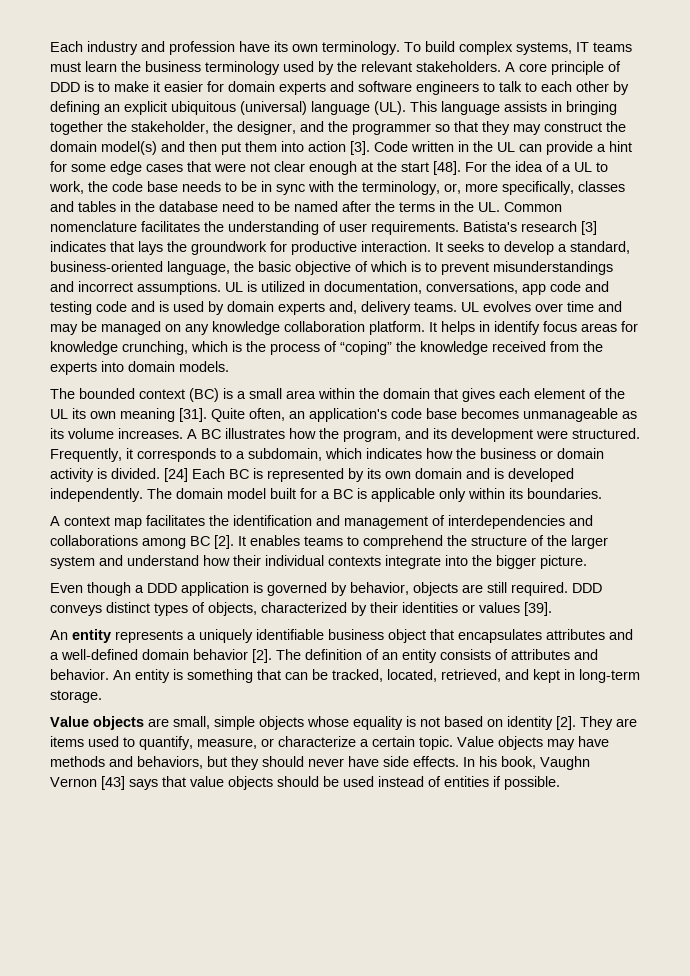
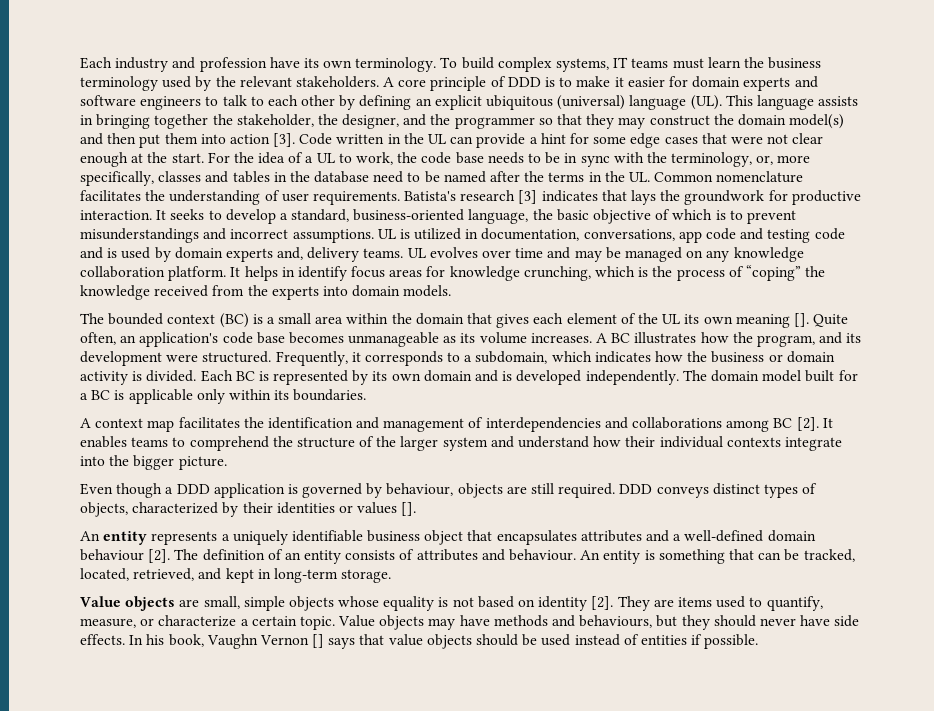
- Code written in the UL can provide a hint for some edge cases that were not clear enough at the start [48].
+ Code written in the UL can provide a hint for some edge cases that were not clear enough at the start.
- The bounded context (BC) is a small area within the domain that gives each element of the UL its own meaning [31].
+ The bounded context (BC) is a small area within the domain that gives each element of the UL its own meaning [].
- [24] Each BC is represented by its own domain and is developed independently.
+ Each BC is represented by its own domain and is developed independently.
- Even though a DDD application is governed by behavior, objects are still required.
+ Even though a DDD application is governed by behaviour, objects are still required.
- DDD conveys distinct types of objects, characterized by their identities or values [39].
+ DDD conveys distinct types of objects, characterized by their identities or values [].
- An entity represents a uniquely identifiable business object that encapsulates attributes and a well-defined domain behavior [2].
+ An entity represents a uniquely identifiable business object that encapsulates attributes and a well-defined domain behaviour [2].
- The definition of an entity consists of attributes and behavior.
+ The definition of an entity consists of attributes and behaviour.
- Value objects may have methods and behaviors, but they should never have side effects.
+ Value objects may have methods and behaviours, but they should never have side effects.
- In his book, Vaughn Vernon [43] says that value objects should be used instead of entities if possible.
+ In his book, Vaughn Vernon [] says that value objects should be used instead of entities if possible.

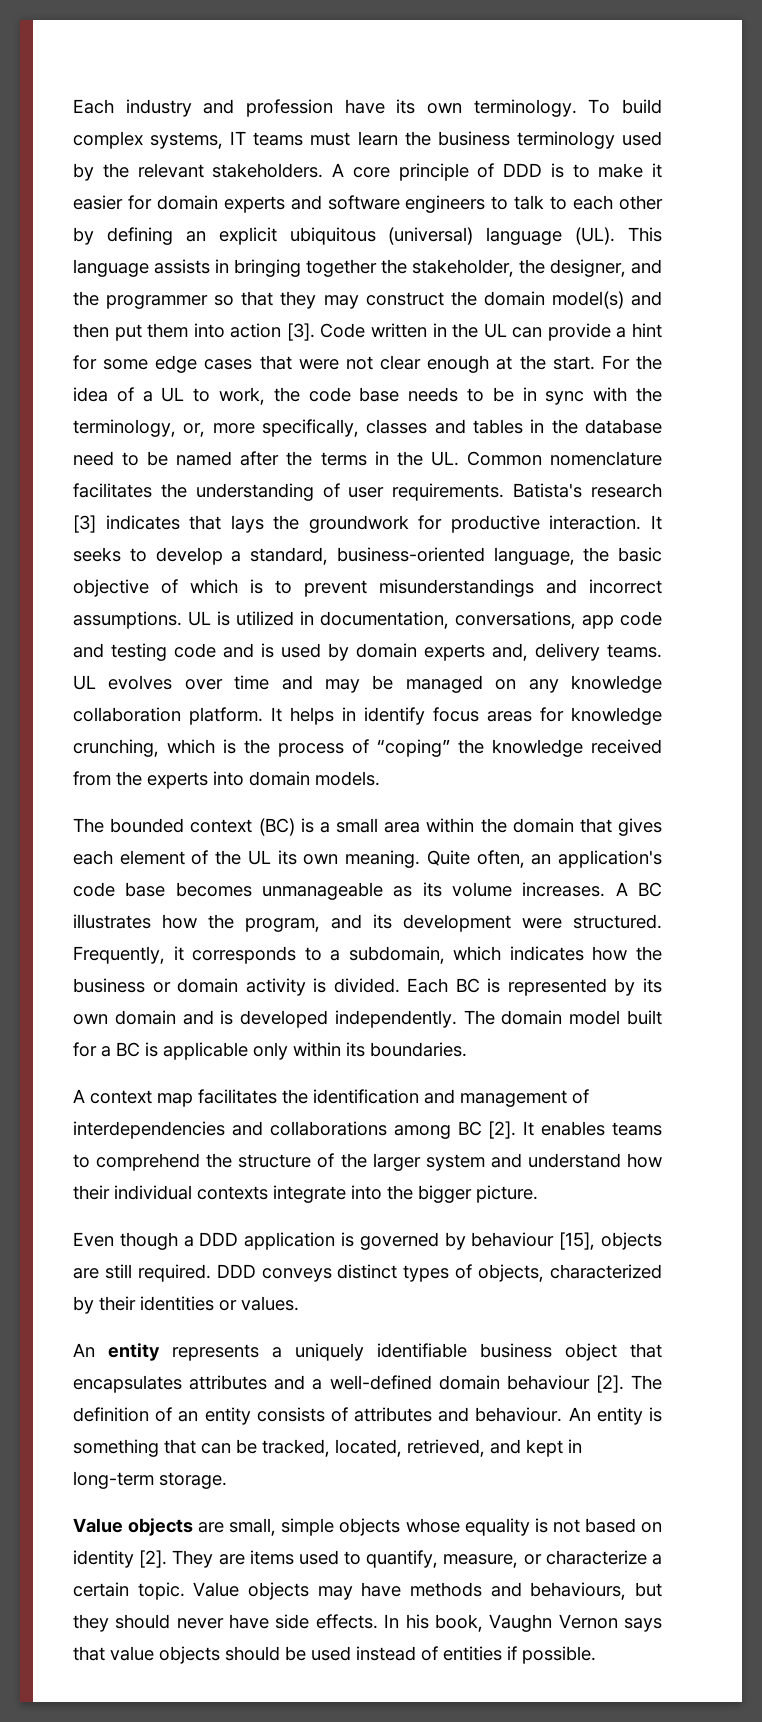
- The bounded context (BC) is a small area within the domain that gives each element of the UL its own meaning [].
+ The bounded context (BC) is a small area within the domain that gives each element of the UL its own meaning.
- Even though a DDD application is governed by behaviour, objects are still required.
+ Even though a DDD application is governed by behaviour [15], objects are still required.
- DDD conveys distinct types of objects, characterized by their identities or values [].
+ DDD conveys distinct types of objects, characterized by their identities or values.
- In his book, Vaughn Vernon [] says that value objects should be used instead of entities if possible.
+ In his book, Vaughn Vernon says that value objects should be used instead of entities if possible.

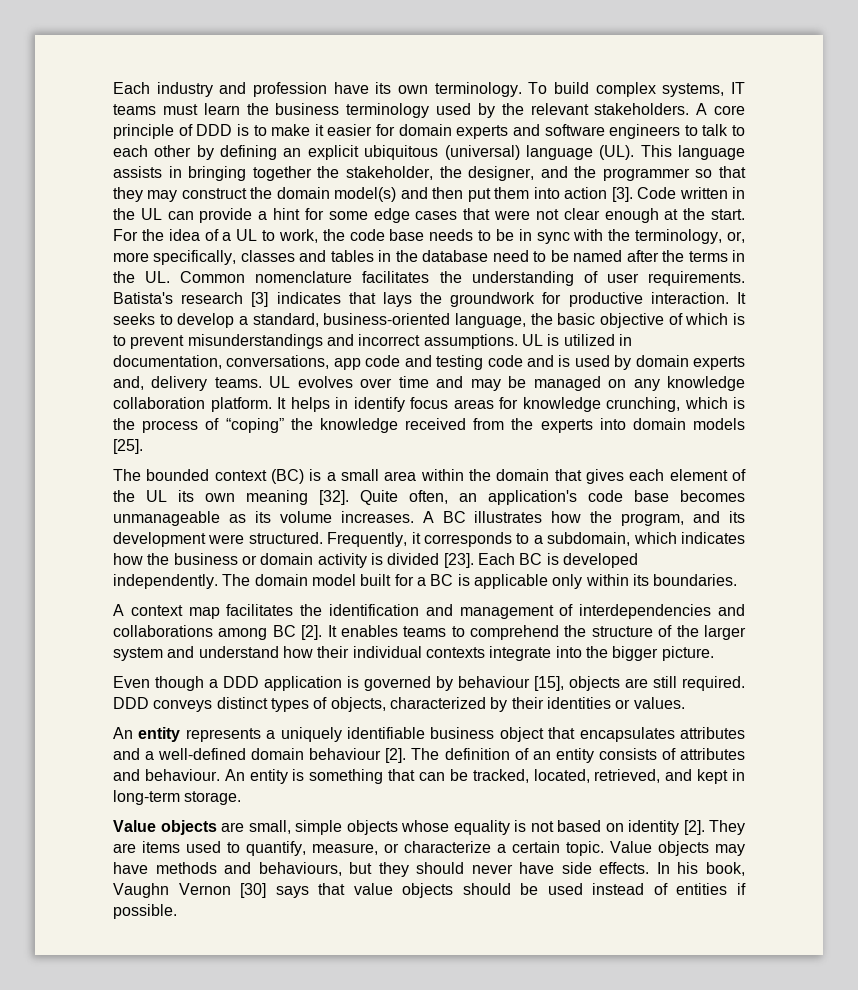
- It helps in identify focus areas for knowledge crunching, which is the process of “coping” the knowledge received from the experts into domain models.
+ It helps in identify focus areas for knowledge crunching, which is the process of “coping” the knowledge received from the experts into domain models [25].
- The bounded context (BC) is a small area within the domain that gives each element of the UL its own meaning.
+ The bounded context (BC) is a small area within the domain that gives each element of the UL its own meaning [32].
- Frequently, it corresponds to a subdomain, which indicates how the business or domain activity is divided.
+ Frequently, it corresponds to a subdomain, which indicates how the business or domain activity is divided [23].
- Each BC is represented by its own domain and is developed independently.
+ Each BC is developed independently.
- In his book, Vaughn Vernon says that value objects should be used instead of entities if possible.
+ In his book, Vaughn Vernon [30] says that value objects should be used instead of entities if possible.

